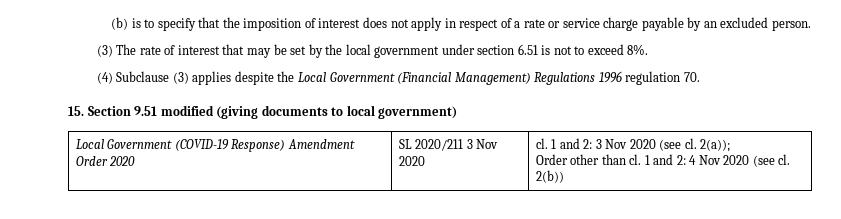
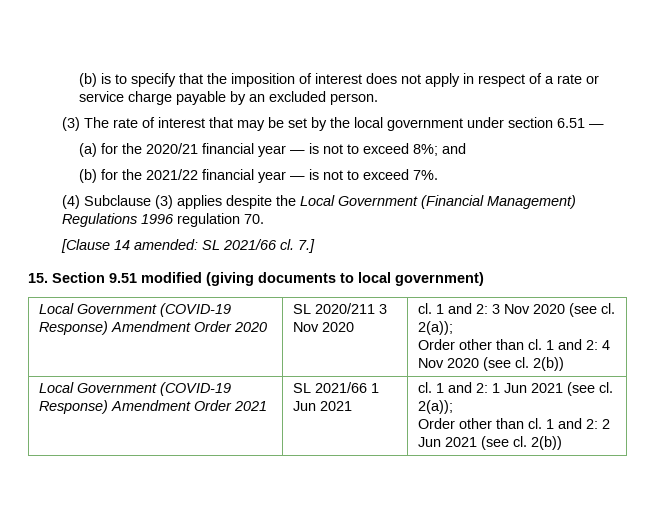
- (3) The rate of interest that may be set by the local government under section 6.51 is not to exceed 8%.
+ (3) The rate of interest that may be set by the local government under section 6.51 —
+ (a) for the 2020/21 financial year — is not to exceed 8%; and
+ (b) for the 2021/22 financial year — is not to exceed 7%.
+ [Clause 14 amended: SL 2021/66 cl. 7.]
+ Local Government (COVID-19 Response) Amendment Order 2021 | SL 2021/66 1 Jun 2021 | cl. 1 and 2: 1 Jun 2021 (see cl. 2(a));
+ Order other than cl. 1 and 2: 2 Jun 2021 (see cl. 2(b))

